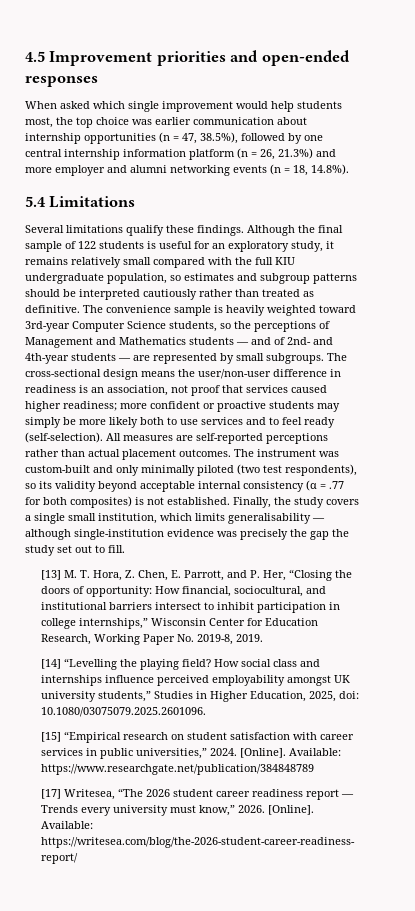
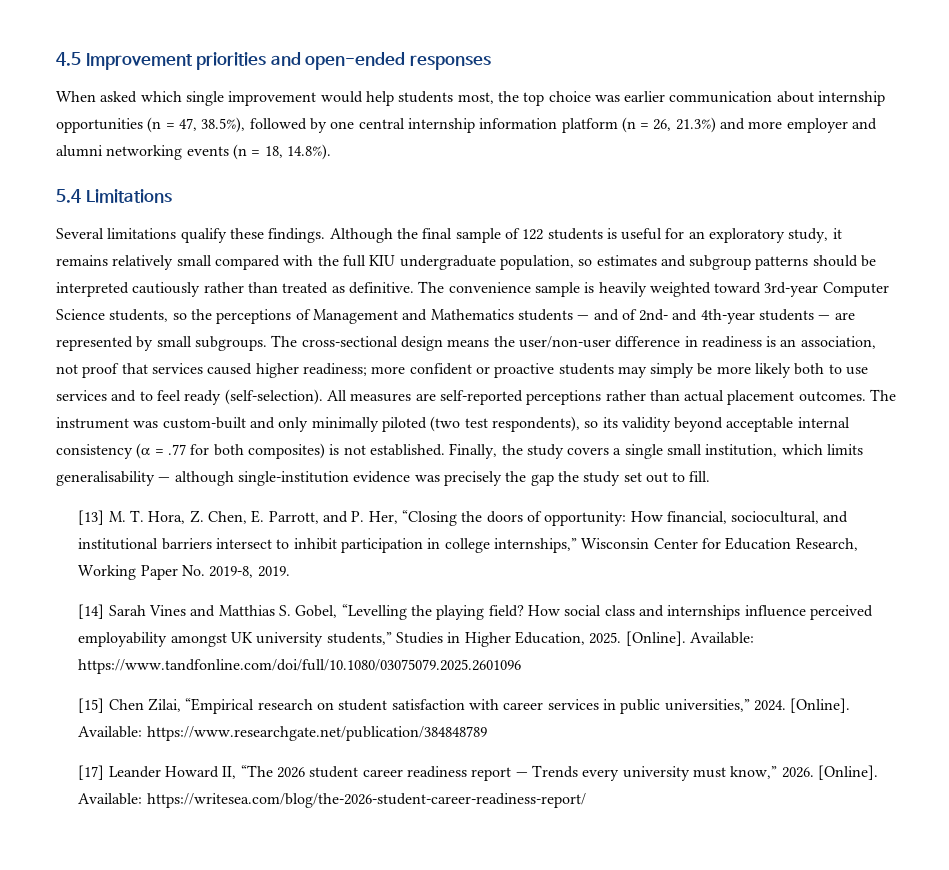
- [14] “Levelling the playing field?
+ [14] Sarah Vines and Matthias S. Gobel, “Levelling the playing field?
- How social class and internships influence perceived employability amongst UK university students,” Studies in Higher Education, 2025, doi: 10.1080/03075079.2025.2601096.
+ How social class and internships influence perceived employability amongst UK university students,” Studies in Higher Education, 2025. [Online]. Available: https://www.tandfonline.com/doi/full/10.1080/03075079.2025.2601096
- [15] “Empirical research on student satisfaction with career services in public universities,” 2024.
+ [15] Chen Zilai, “Empirical research on student satisfaction with career services in public universities,” 2024.
- [17] Writesea, “The 2026 student career readiness report — Trends every university must know,” 2026.
+ [17] Leander Howard II, “The 2026 student career readiness report — Trends every university must know,” 2026.

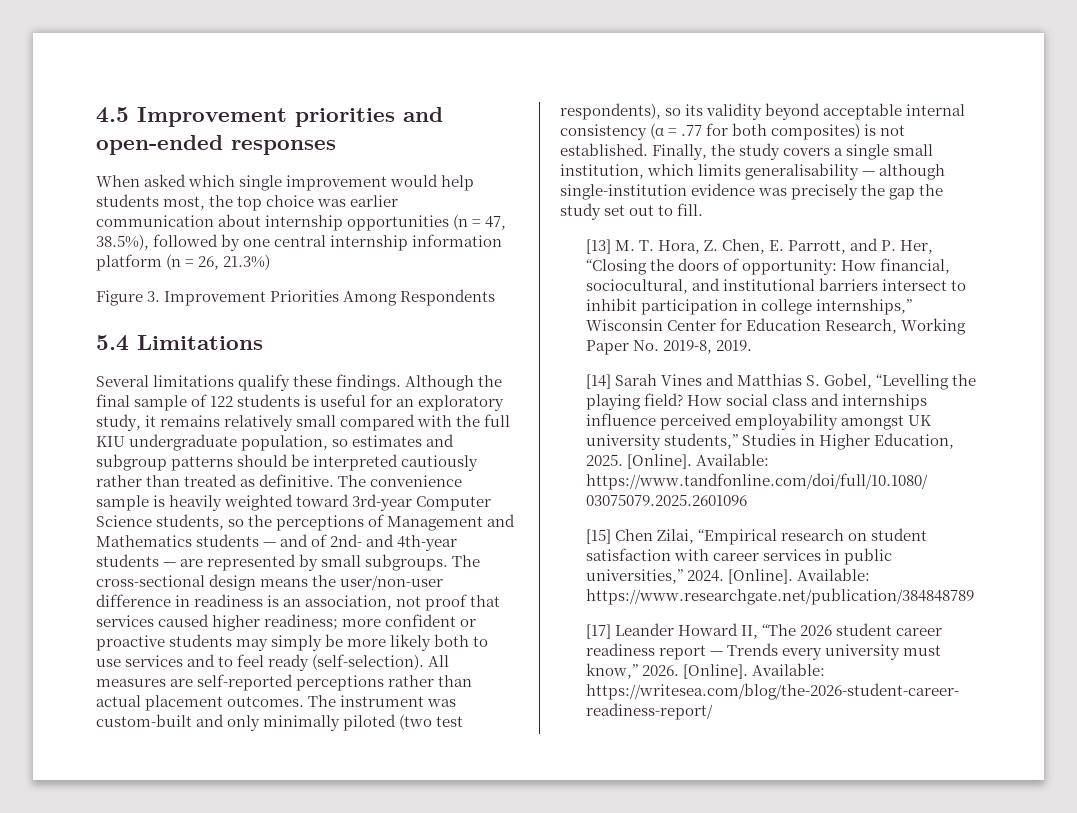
- When asked which single improvement would help students most, the top choice was earlier communication about internship opportunities (n = 47, 38.5%), followed by one central internship information platform (n = 26, 21.3%) and more employer and alumni networking events (n = 18, 14.8%).
+ When asked which single improvement would help students most, the top choice was earlier communication about internship opportunities (n = 47, 38.5%), followed by one central internship information platform (n = 26, 21.3%)
+ Figure 3. Improvement Priorities Among Respondents

